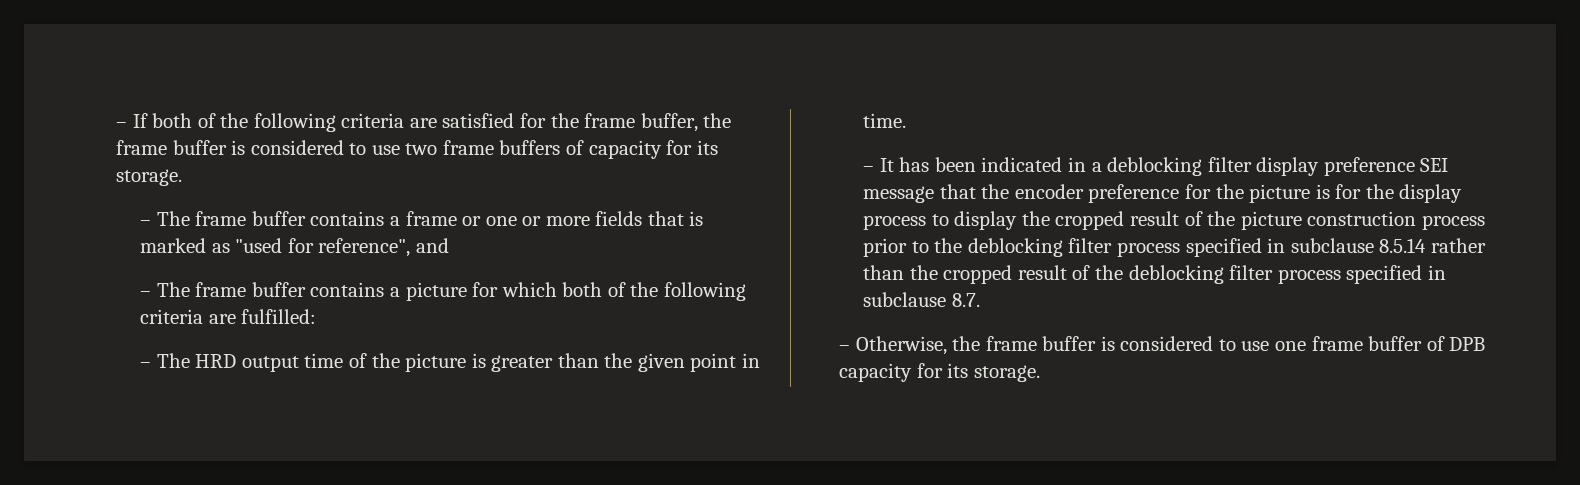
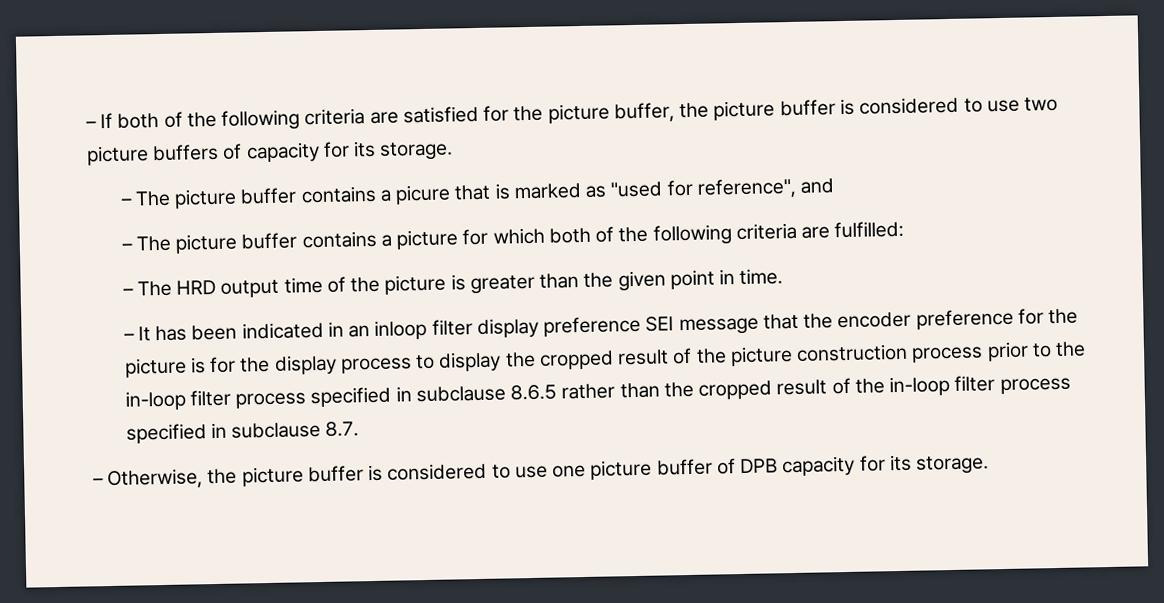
- – If both of the following criteria are satisfied for the frame buffer, the frame buffer is considered to use two frame buffers of capacity for its storage.
+ – If both of the following criteria are satisfied for the picture buffer, the picture buffer is considered to use two picture buffers of capacity for its storage.
- – The frame buffer contains a frame or one or more fields that is marked as "used for reference", and
+ – The picture buffer contains a picure that is marked as "used for reference", and
- – The frame buffer contains a picture for which both of the following criteria are fulfilled:
+ – The picture buffer contains a picture for which both of the following criteria are fulfilled:
- – It has been indicated in a deblocking filter display preference SEI message that the encoder preference for the picture is for the display process to display the cropped result of the picture construction process prior to the deblocking filter process specified in subclause 8.5.14 rather than the cropped result of the deblocking filter process specified in subclause 8.7.
+ – It has been indicated in an inloop filter display preference SEI message that the encoder preference for the picture is for the display process to display the cropped result of the picture construction process prior to the in-loop filter process specified in subclause 8.6.5 rather than the cropped result of the in-loop filter process specified in subclause 8.7.
- – Otherwise, the frame buffer is considered to use one frame buffer of DPB capacity for its storage.
+ – Otherwise, the picture buffer is considered to use one picture buffer of DPB capacity for its storage.

